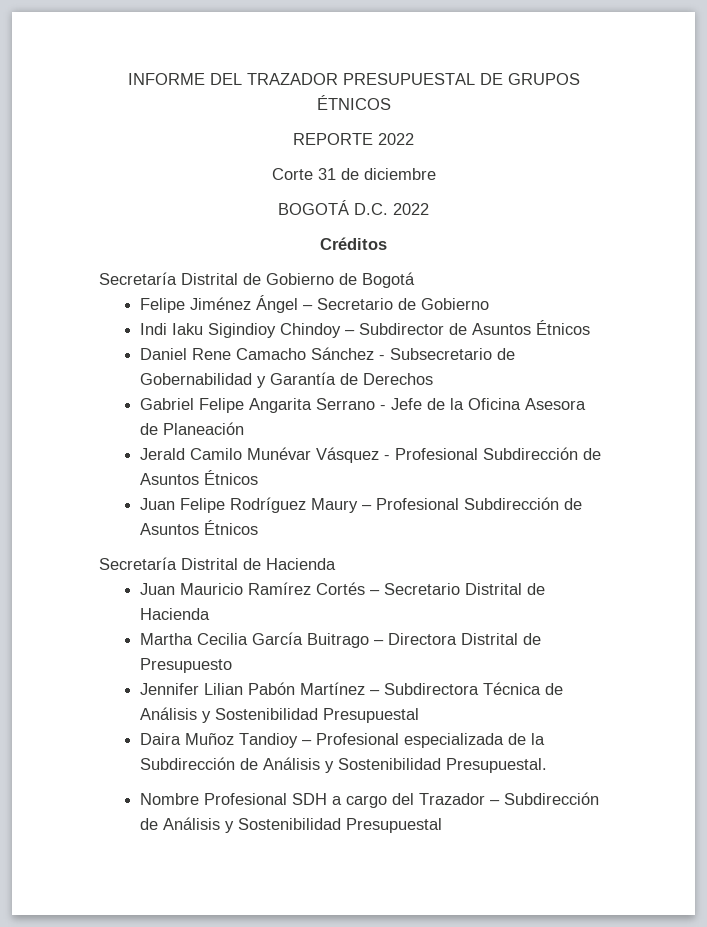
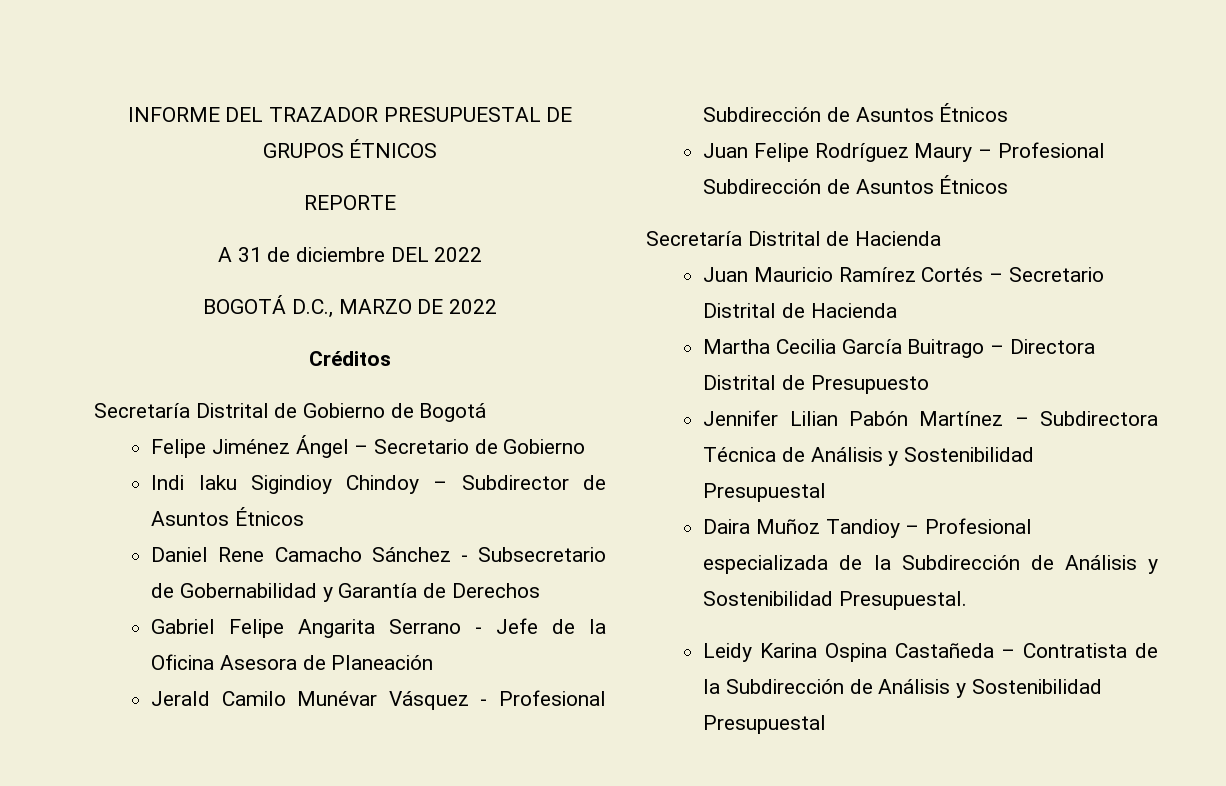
- REPORTE 2022
- Corte 31 de diciembre
+ REPORTE
+ A 31 de diciembre DEL 2022
- BOGOTÁ D.C. 2022
+ BOGOTÁ D.C., MARZO DE 2022
- Nombre Profesional SDH a cargo del Trazador – Subdirección de Análisis y Sostenibilidad Presupuestal
+ Leidy Karina Ospina Castañeda – Contratista de la Subdirección de Análisis y Sostenibilidad Presupuestal

